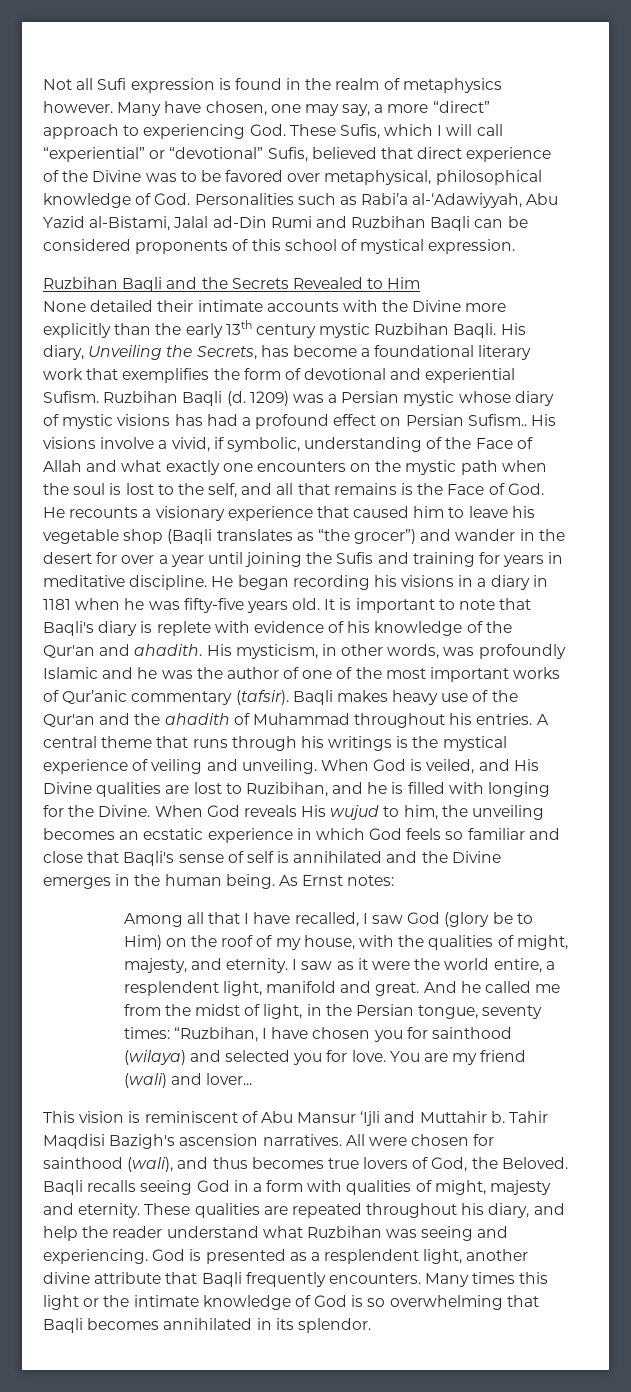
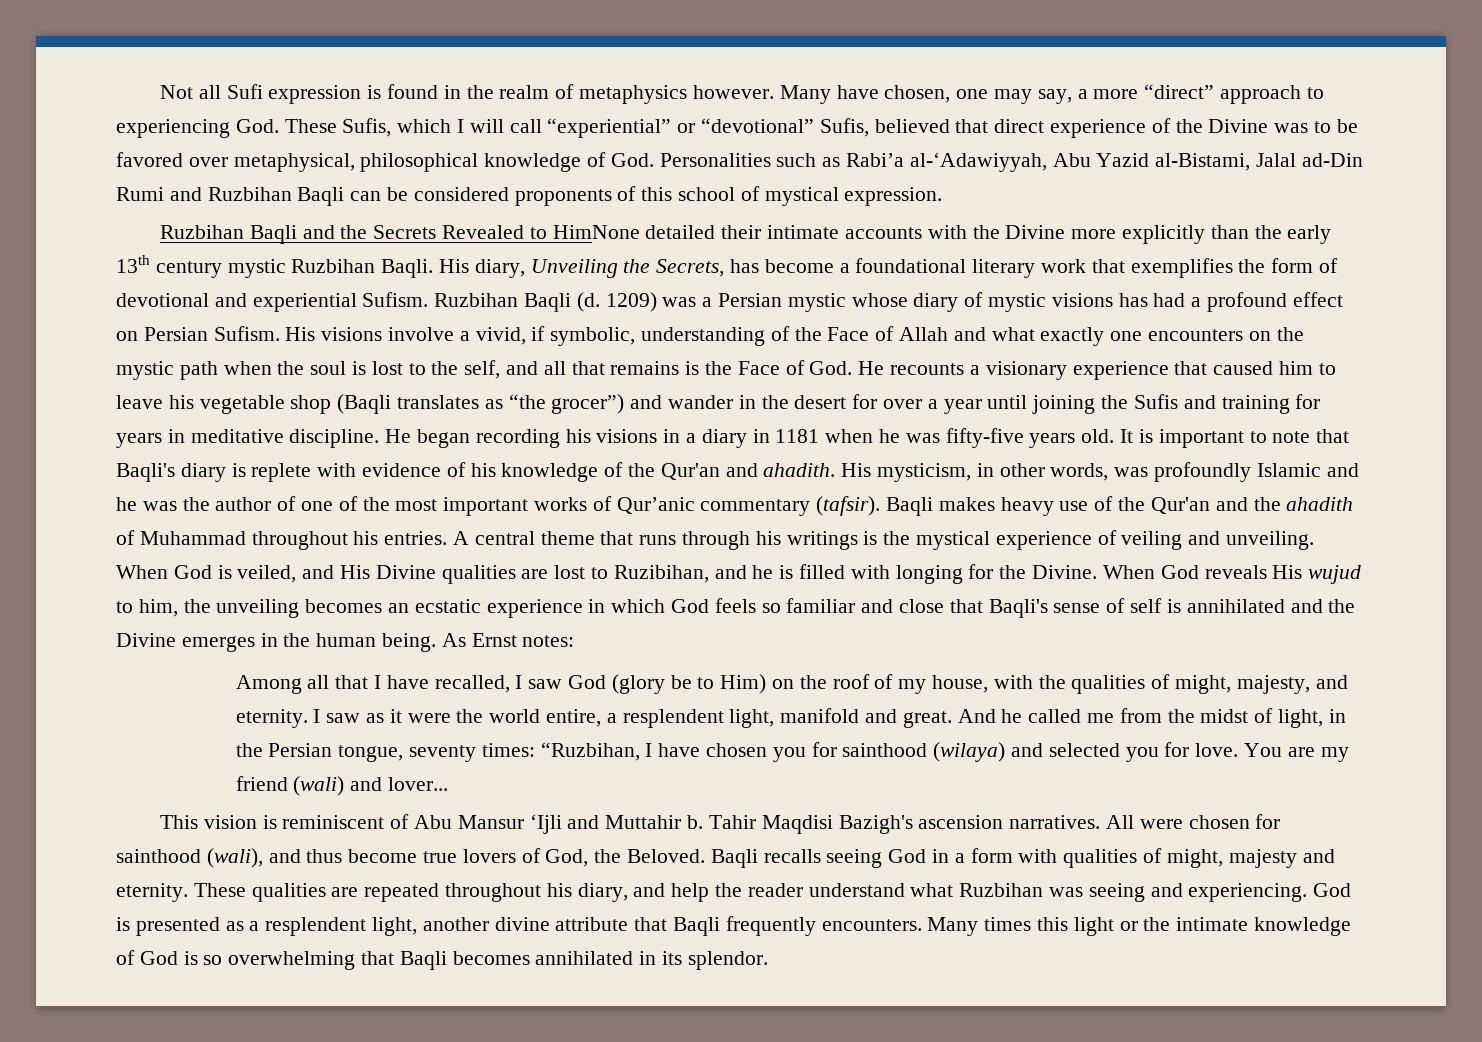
- Ruzbihan Baqli and the Secrets Revealed to Him
- None detailed their intimate accounts with the Divine more explicitly than the early 13th century mystic Ruzbihan Baqli.
+ Ruzbihan Baqli and the Secrets Revealed to HimNone detailed their intimate accounts with the Divine more explicitly than the early 13th century mystic Ruzbihan Baqli.
- 1209) was a Persian mystic whose diary of mystic visions has had a profound effect on Persian Sufism..
+ 1209) was a Persian mystic whose diary of mystic visions has had a profound effect on Persian Sufism.
- All were chosen for sainthood (wali), and thus becomes true lovers of God, the Beloved.
+ All were chosen for sainthood (wali), and thus become true lovers of God, the Beloved.

